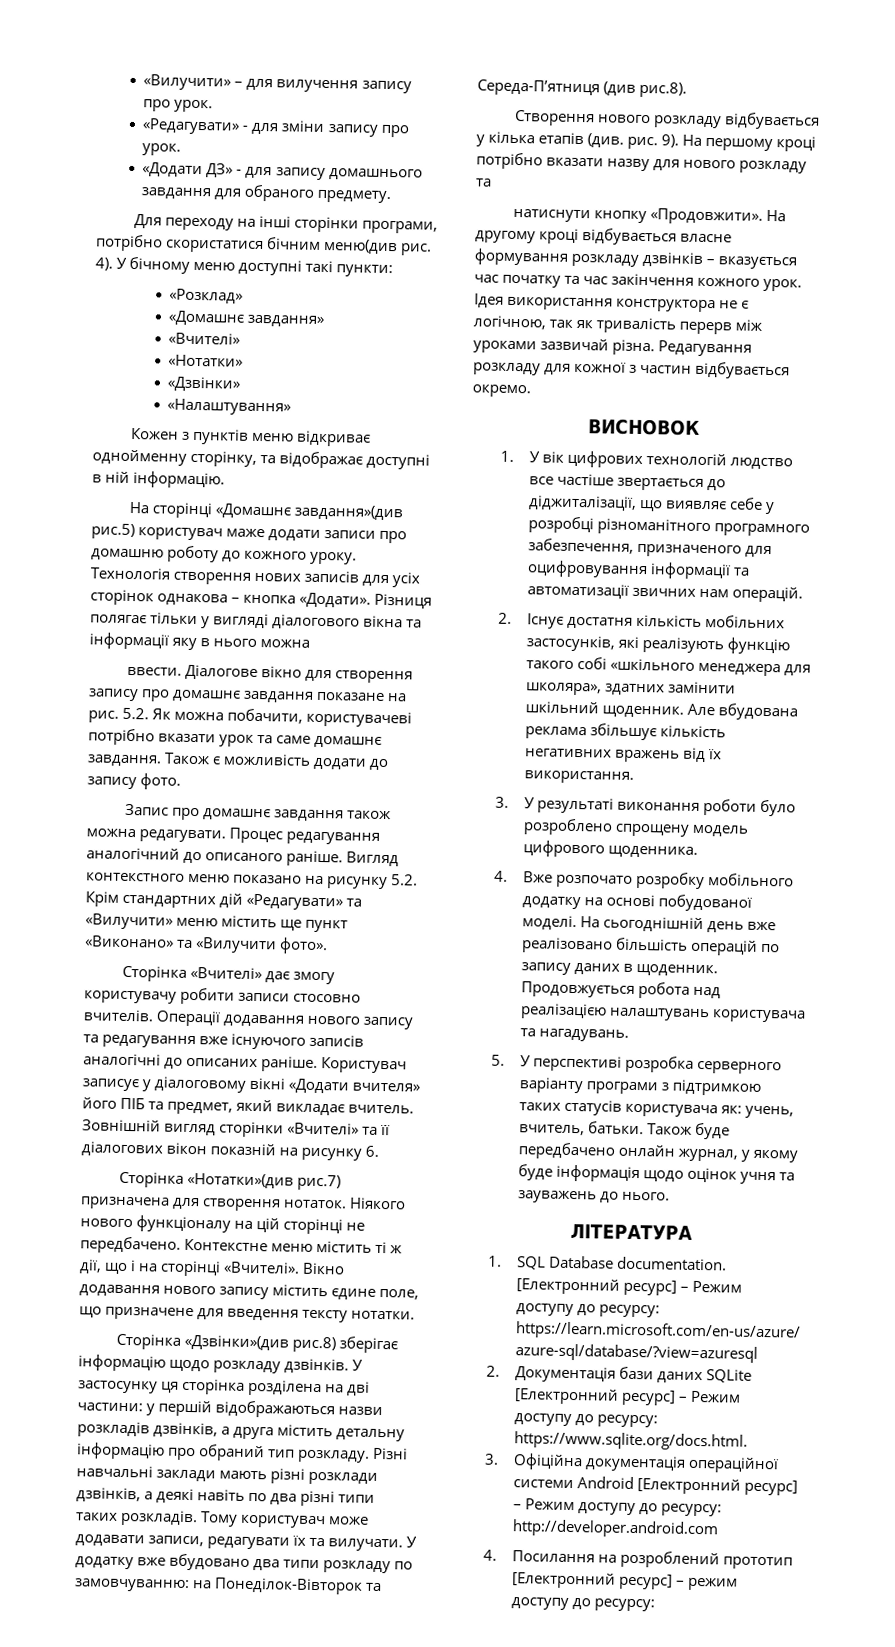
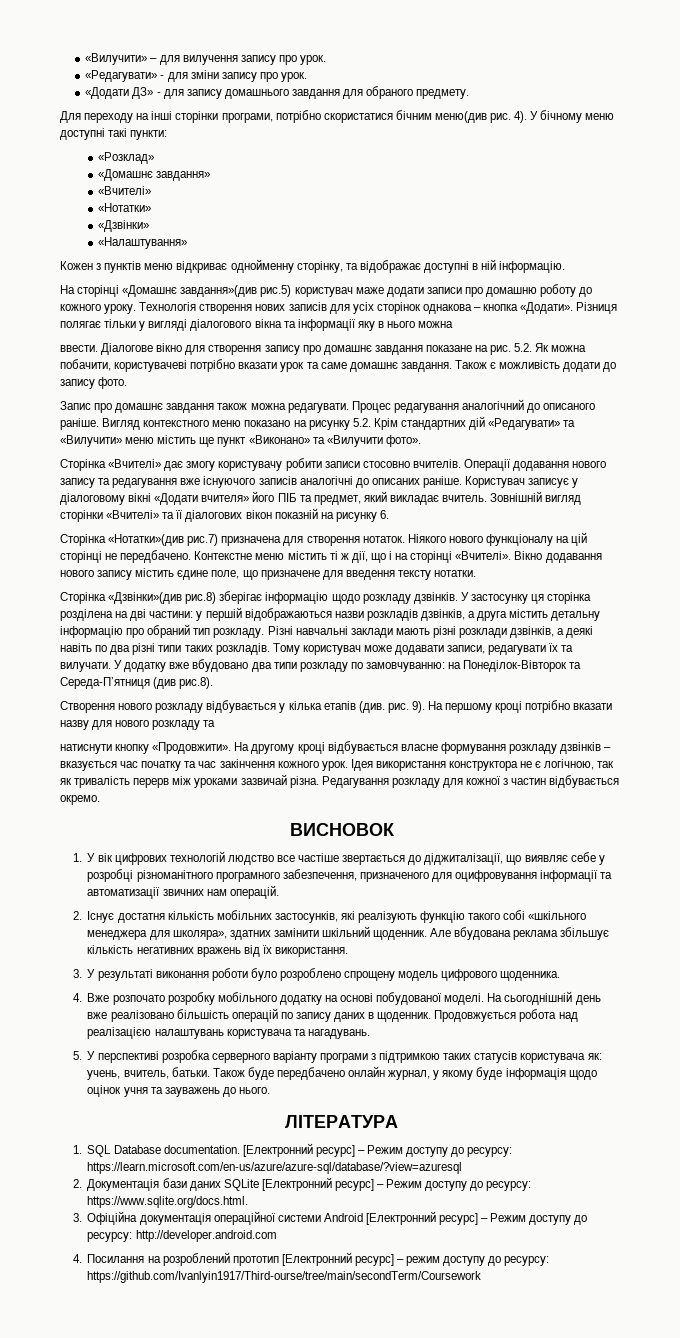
- 4. Посилання на розроблений прототип [Електронний ресурс] – режим доступу до ресурсу:
+ 4. Посилання на розроблений прототип [Електронний ресурс] – режим доступу до ресурсу: https://github.com/Ivanlyin1917/Third-ourse/tree/main/secondTerm/Coursework

